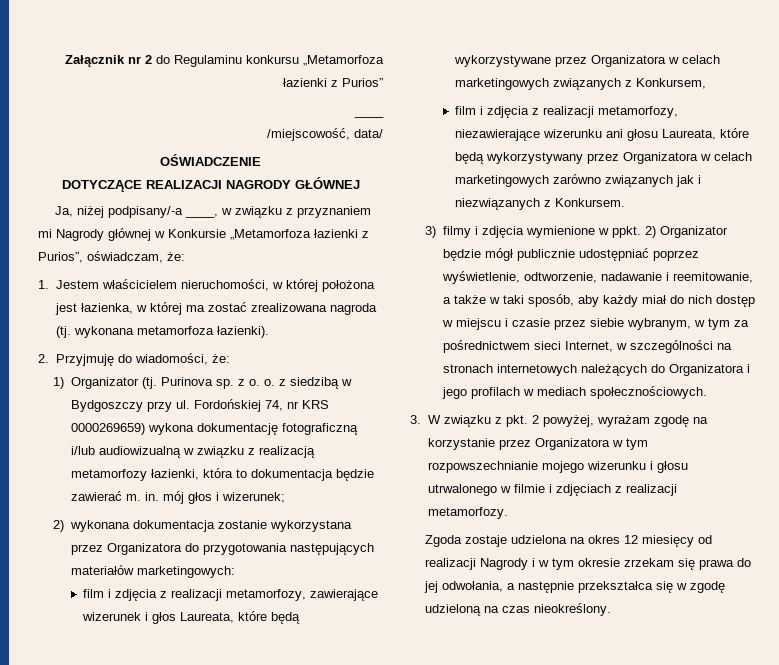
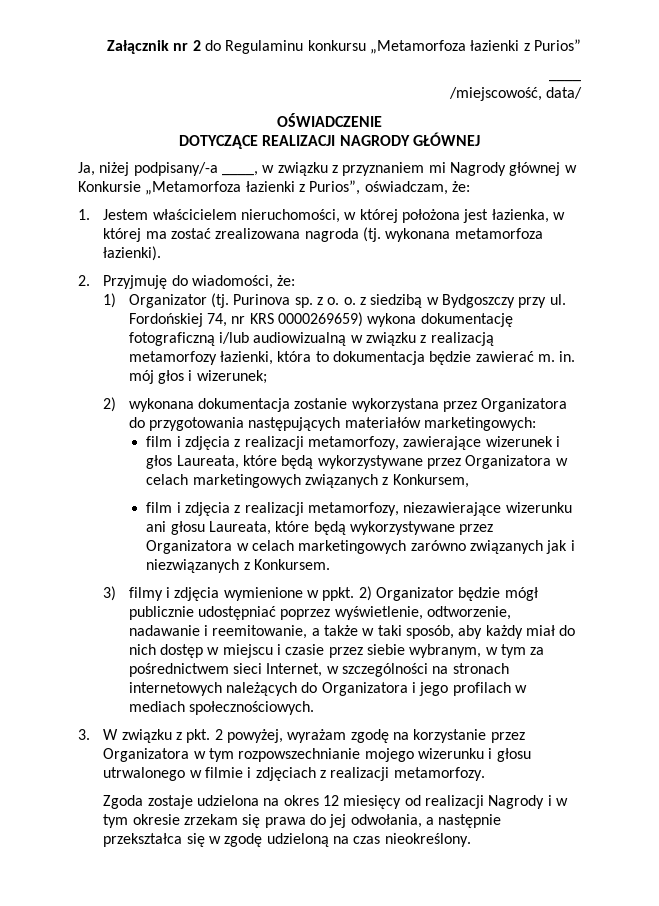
- film i zdjęcia z realizacji metamorfozy, niezawierające wizerunku ani głosu Laureata, które będą wykorzystywany przez Organizatora w celach marketingowych zarówno związanych jak i niezwiązanych z Konkursem.
+ film i zdjęcia z realizacji metamorfozy, niezawierające wizerunku ani głosu Laureata, które będą wykorzystywane przez Organizatora w celach marketingowych zarówno związanych jak i niezwiązanych z Konkursem.

